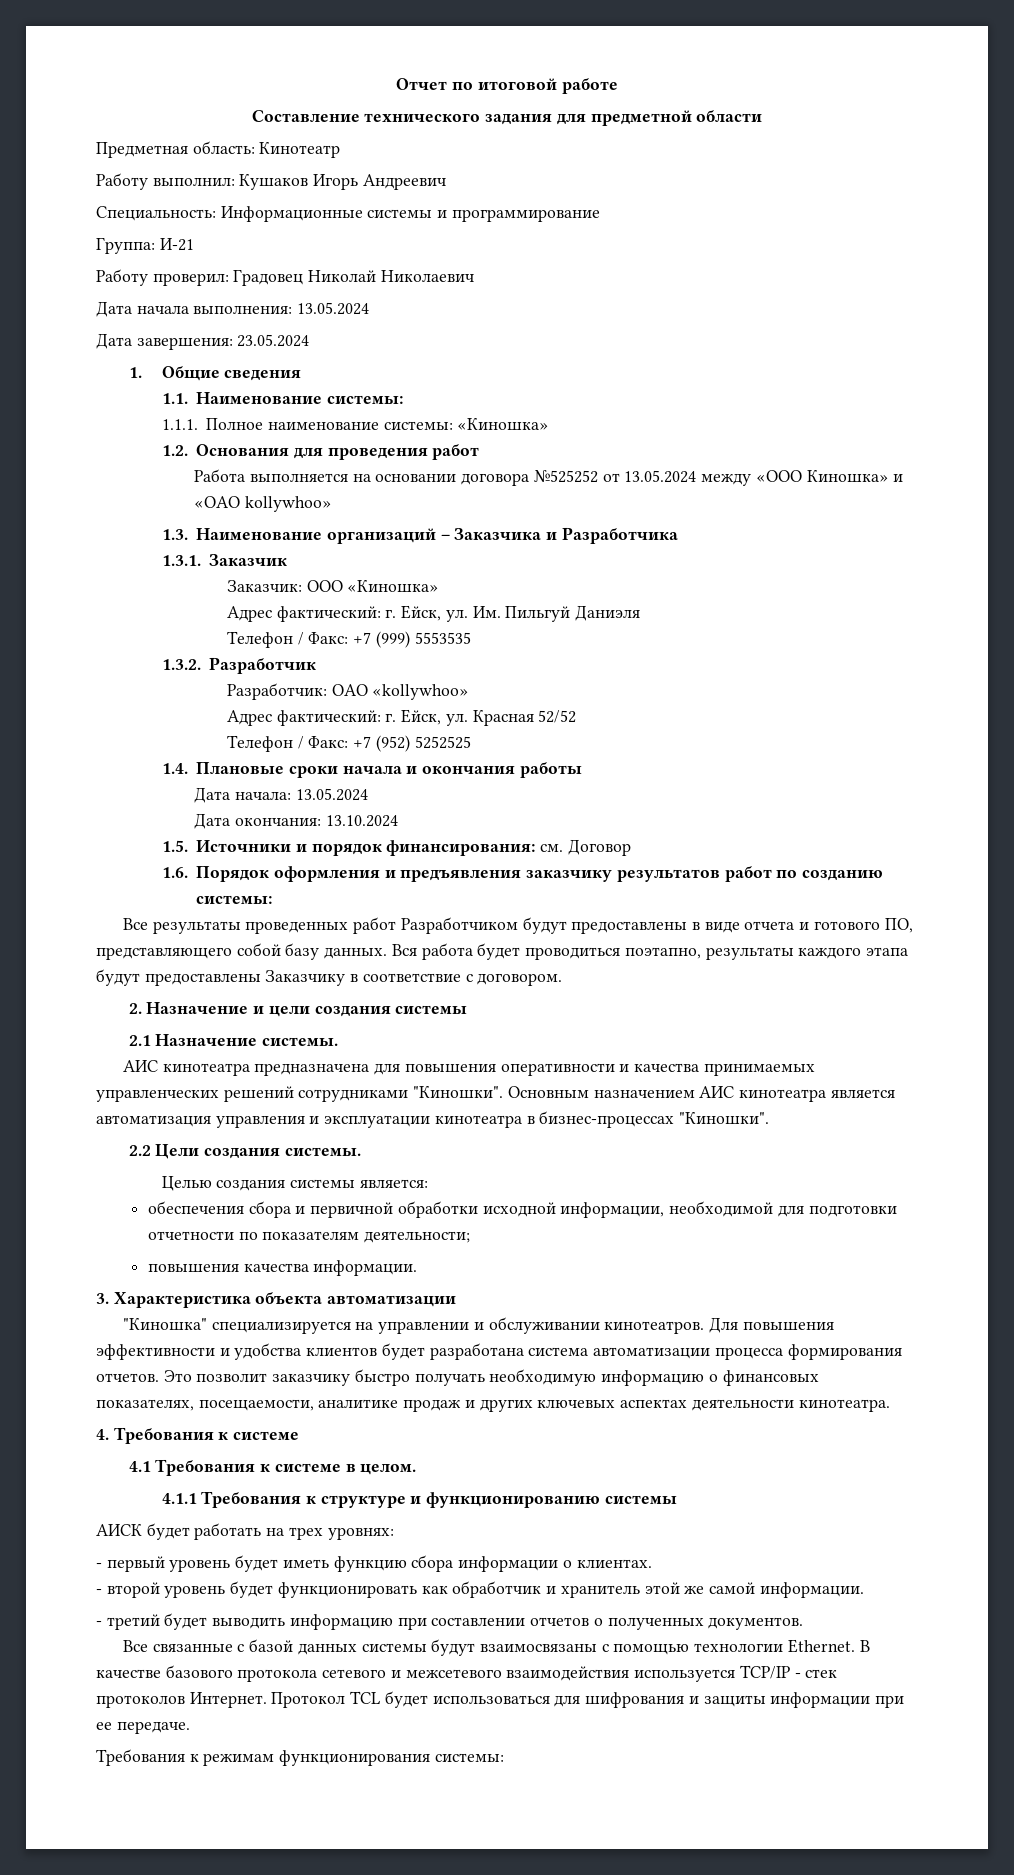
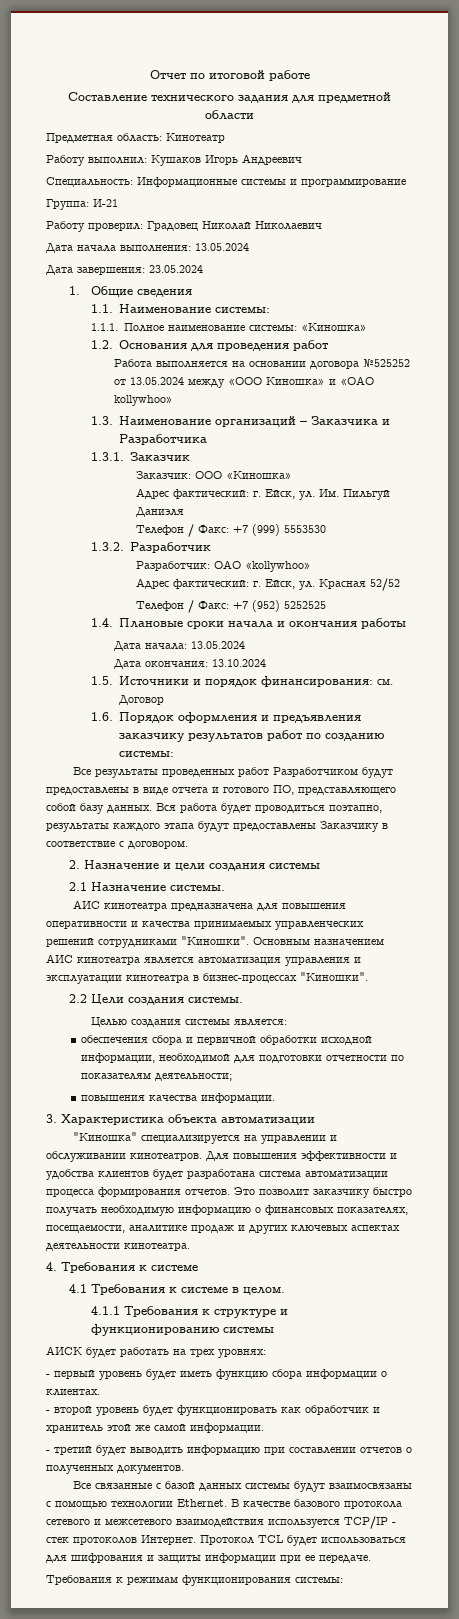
- Телефон / Факс: +7 (999) 5553535
+ Телефон / Факс: +7 (999) 5553530

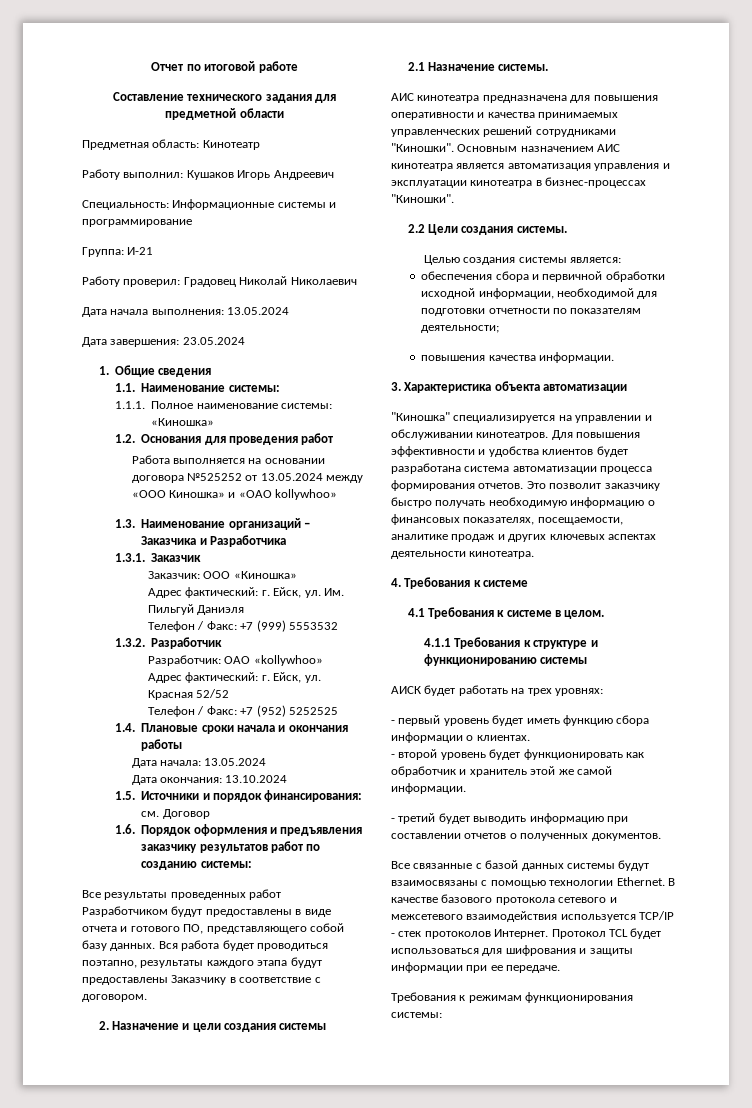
- Телефон / Факс: +7 (999) 5553530
+ Телефон / Факс: +7 (999) 5553532

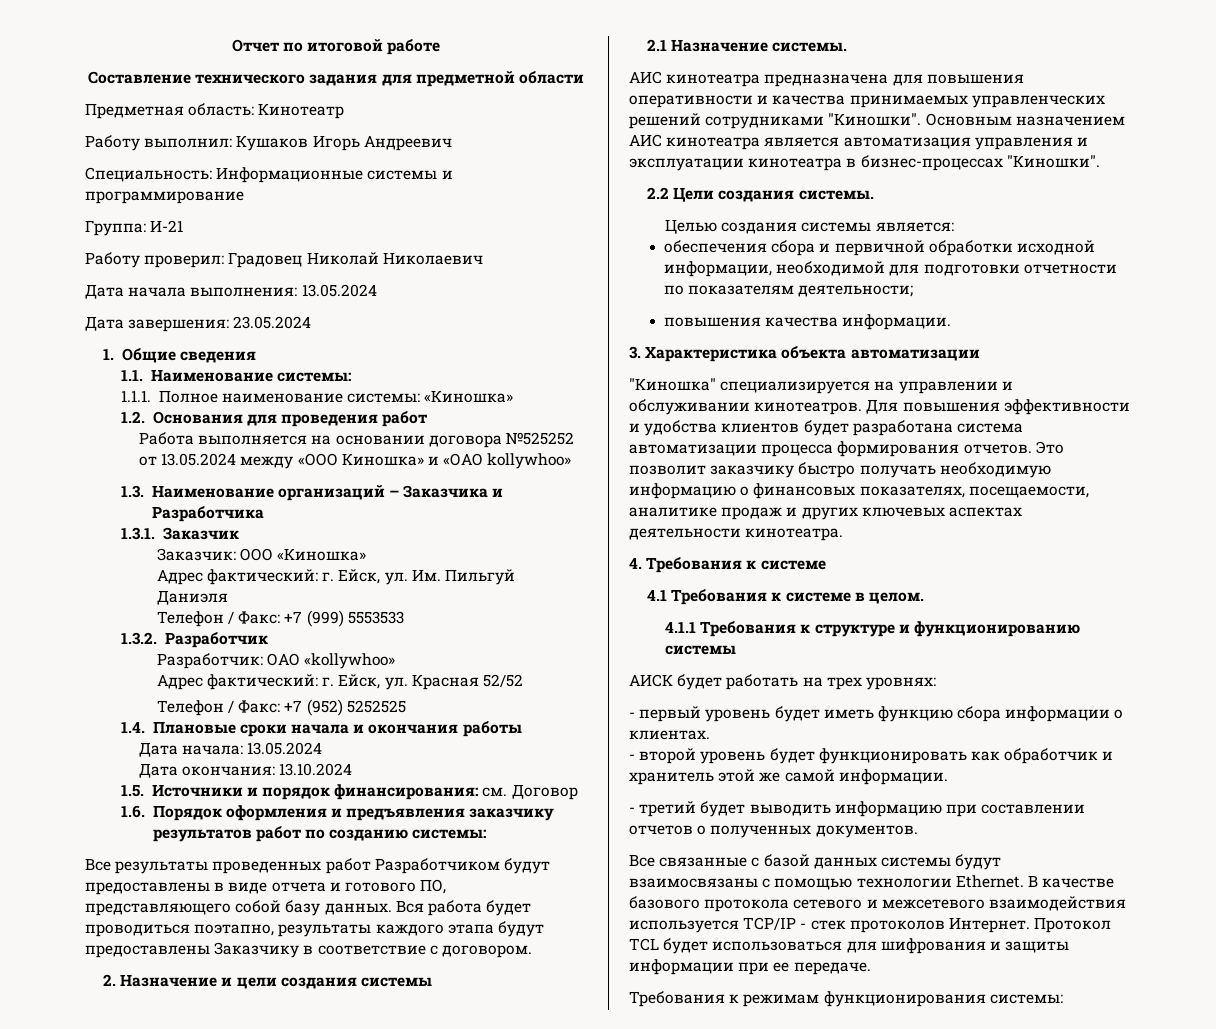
- Телефон / Факс: +7 (999) 5553532
+ Телефон / Факс: +7 (999) 5553533

